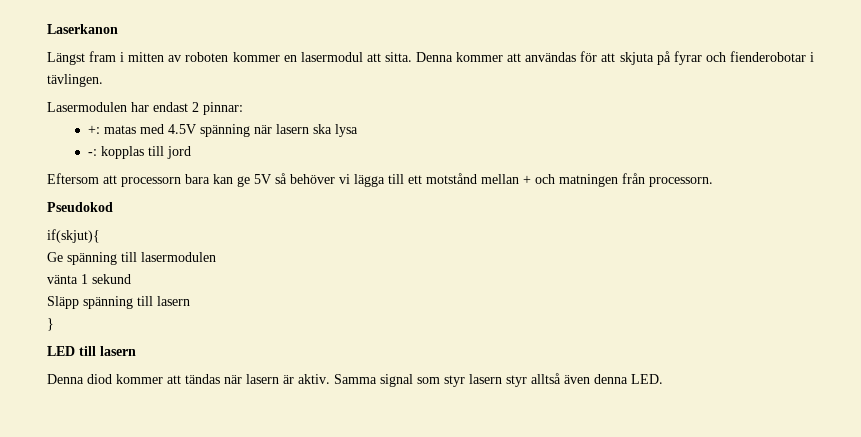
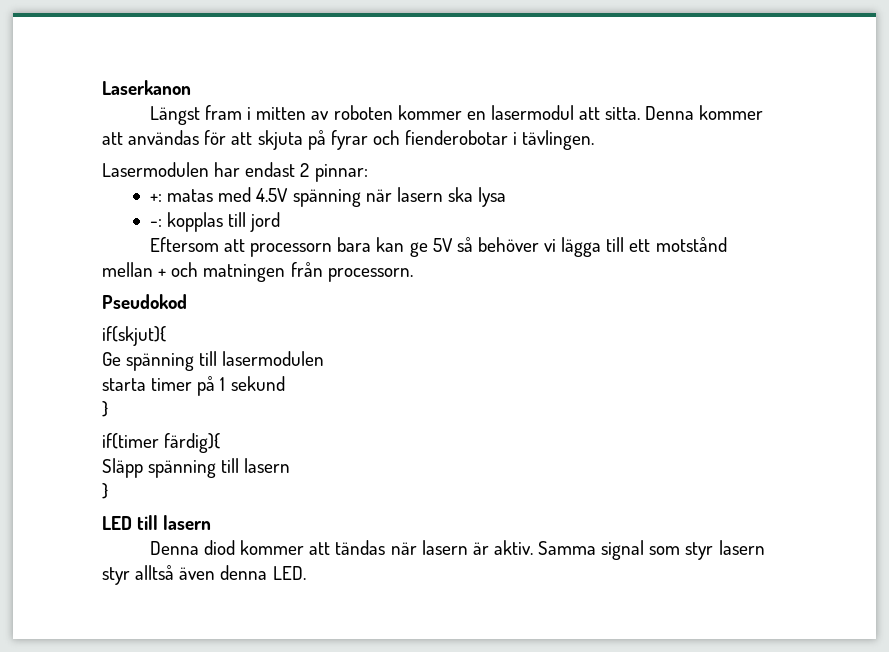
- vänta 1 sekund
+ starta timer på 1 sekund
+ }
+ if(timer färdig){

